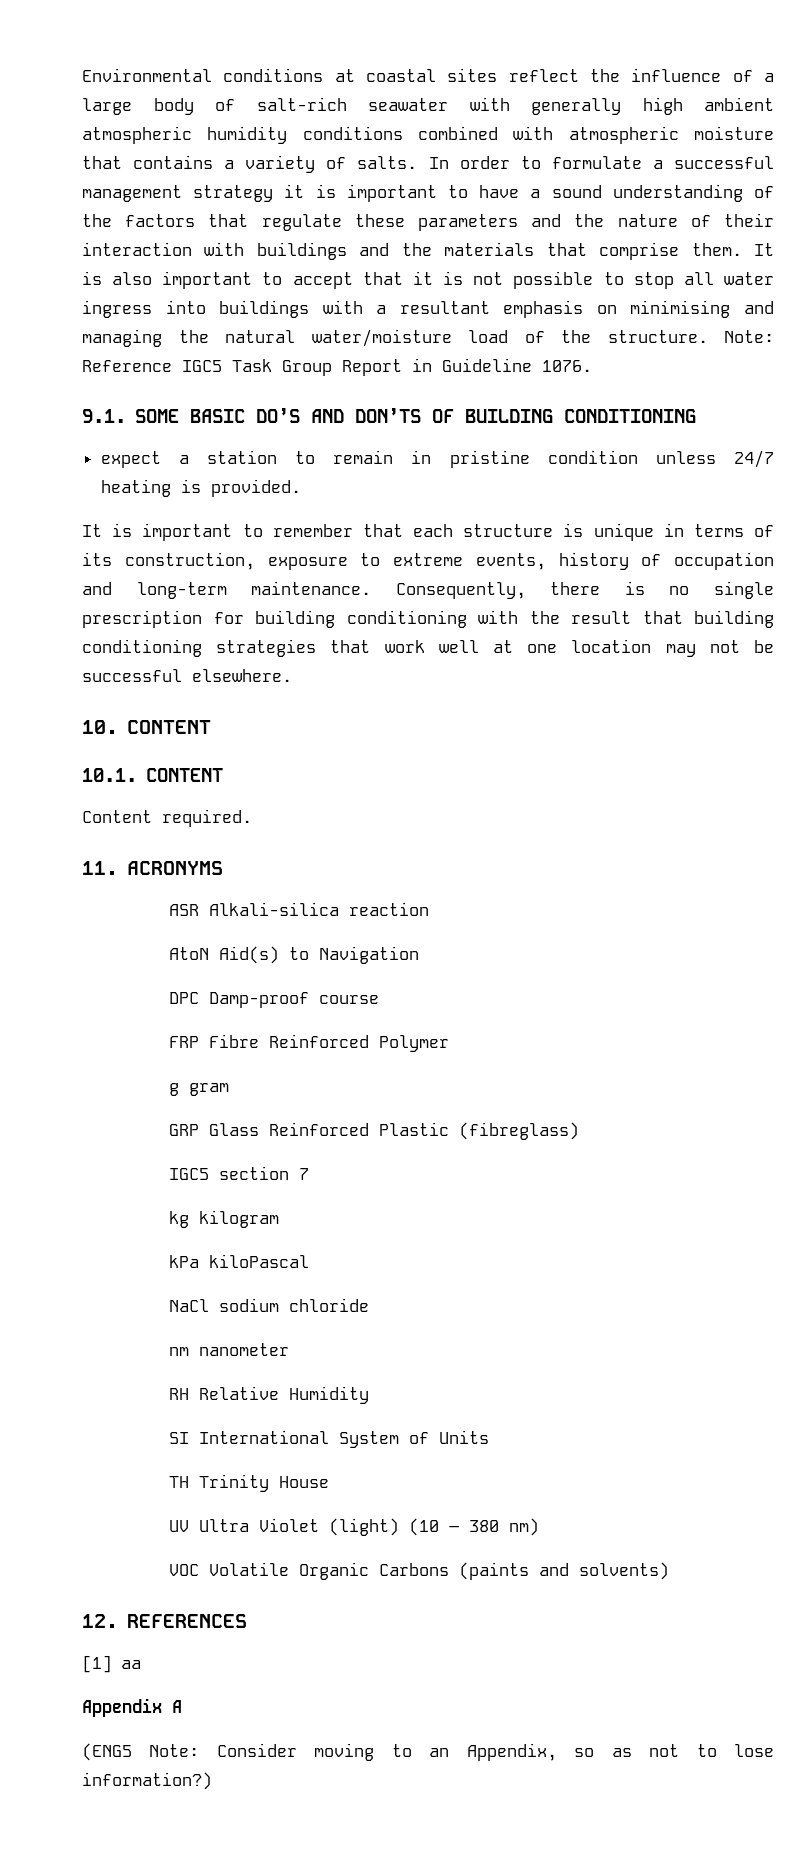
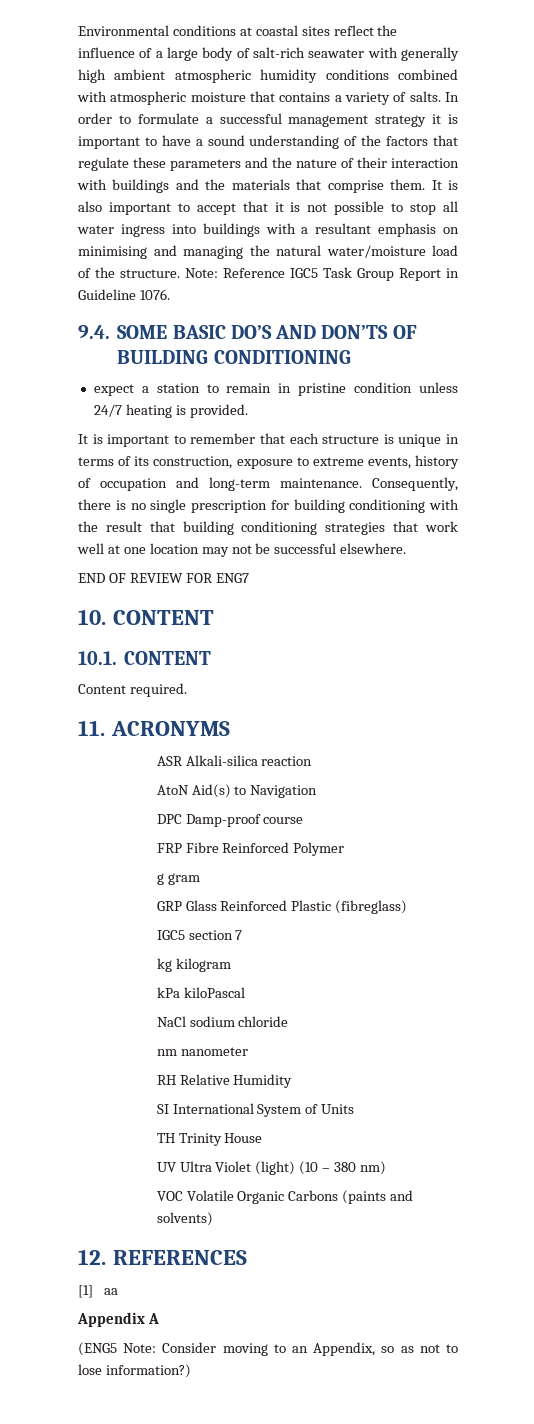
- 9.1. SOME BASIC DO’S AND DON’TS OF BUILDING CONDITIONING
+ 9.4. SOME BASIC DO’S AND DON’TS OF BUILDING CONDITIONING
+ END OF REVIEW FOR ENG7

